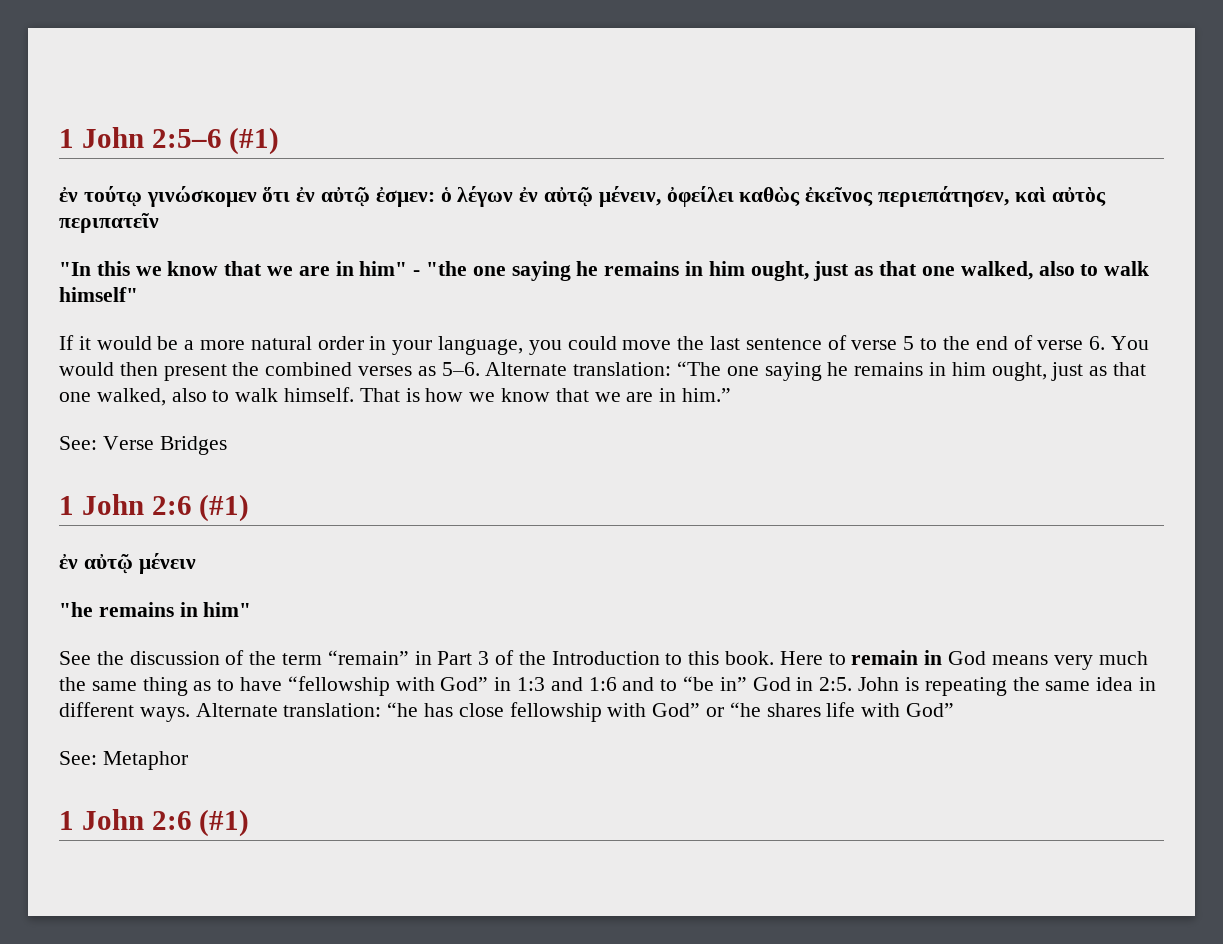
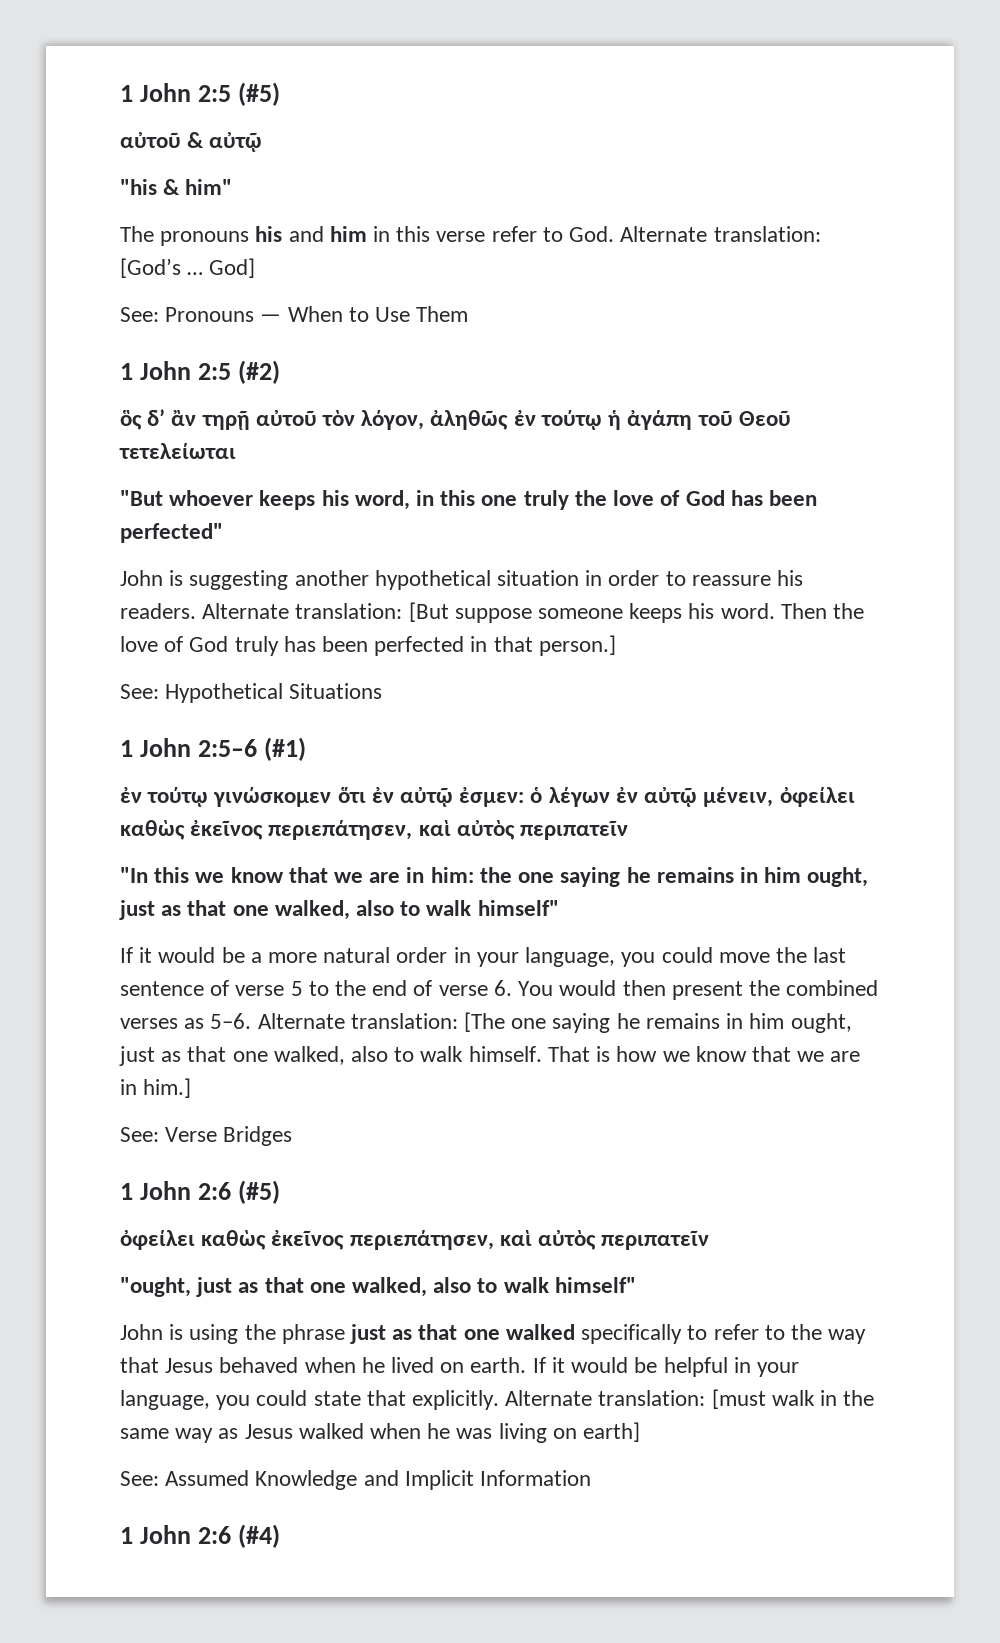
+ 1 John 2:5 (#5)
+ αὐτοῦ & αὐτῷ
+ "his & him"
+ The pronouns his and him in this verse refer to God. Alternate translation: [God’s … God]
+ See: Pronouns — When to Use Them
+ 1 John 2:5 (#2)
+ ὃς δ’ ἂν τηρῇ αὐτοῦ τὸν λόγον, ἀληθῶς ἐν τούτῳ ἡ ἀγάπη τοῦ Θεοῦ τετελείωται
+ "But whoever keeps his word, in this one truly the love of God has been perfected"
+ John is suggesting another hypothetical situation in order to reassure his readers. Alternate translation: [But suppose someone keeps his word. Then the love of God truly has been perfected in that person.]
+ See: Hypothetical Situations
- "In this we know that we are in him" - "the one saying he remains in him ought, just as that one walked, also to walk himself"
+ "In this we know that we are in him: the one saying he remains in him ought, just as that one walked, also to walk himself"
- Alternate translation: “The one saying he remains in him ought, just as that one walked, also to walk himself.
+ Alternate translation: [The one saying he remains in him ought, just as that one walked, also to walk himself.
- That is how we know that we are in him.”
+ That is how we know that we are in him.]
  See: Verse Bridges
- 1 John 2:6 (#1)
- ἐν αὐτῷ μένειν
- "he remains in him"
- See the discussion of the term “remain” in Part 3 of the Introduction to this book. Here to remain in God means very much the same thing as to have “fellowship with God” in 1:3 and 1:6 and to “be in” God in 2:5. John is repeating the same idea in different ways. Alternate translation: “he has close fellowship with God” or “he shares life with God”
- See: Metaphor
- 1 John 2:6 (#1)
+ 1 John 2:6 (#5)
+ ὀφείλει καθὼς ἐκεῖνος περιεπάτησεν, καὶ αὐτὸς περιπατεῖν
+ "ought, just as that one walked, also to walk himself"
+ John is using the phrase just as that one walked specifically to refer to the way that Jesus behaved when he lived on earth. If it would be helpful in your language, you could state that explicitly. Alternate translation: [must walk in the same way as Jesus walked when he was living on earth]
+ See: Assumed Knowledge and Implicit Information
+ 1 John 2:6 (#4)

